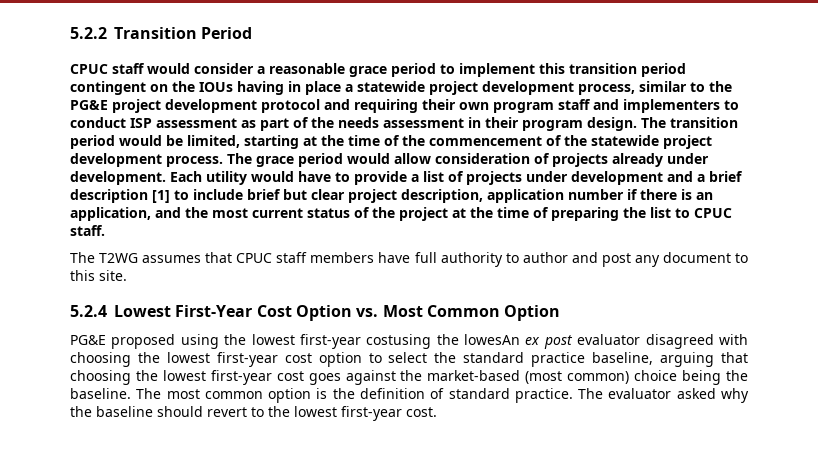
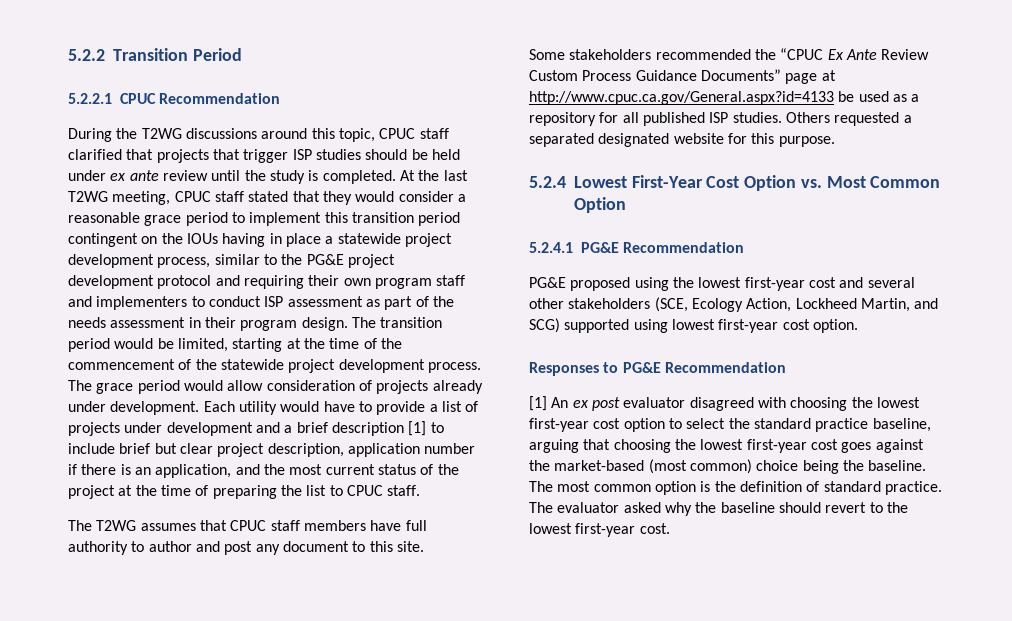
- CPUC staff would consider a reasonable grace period to implement this transition period contingent on the IOUs having in place a statewide project development process, similar to the PG&E project development protocol and requiring their own program staff and implementers to conduct ISP assessment as part of the needs assessment in their program design.
+ 5.2.2.1 CPUC Recommendation
+ During the T2WG discussions around this topic, CPUC staff clarified that projects that trigger ISP studies should be held under ex ante review until the study is completed. At the last T2WG meeting, CPUC staff stated that they would consider a reasonable grace period to implement this transition period contingent on the IOUs having in place a statewide project development process, similar to the PG&E project development protocol and requiring their own program staff and implementers to conduct ISP assessment as part of the needs assessment in their program design.
+ Some stakeholders recommended the “CPUC Ex Ante Review Custom Process Guidance Documents” page at http://www.cpuc.ca.gov/General.aspx?id=4133 be used as a repository for all published ISP studies. Others requested a separated designated website for this purpose.
+ 5.2.4.1 PG&E Recommendation
- PG&E proposed using the lowest first-year costusing the lowesAn ex post evaluator disagreed with choosing the lowest first-year cost option to select the standard practice baseline, arguing that choosing the lowest first-year cost goes against the market-based (most common) choice being the baseline.
+ PG&E proposed using the lowest first-year cost and several other stakeholders (SCE, Ecology Action, Lockheed Martin, and SCG) supported using lowest first-year cost option.
+ Responses to PG&E Recommendation
+ [1] An ex post evaluator disagreed with choosing the lowest first-year cost option to select the standard practice baseline, arguing that choosing the lowest first-year cost goes against the market-based (most common) choice being the baseline.

